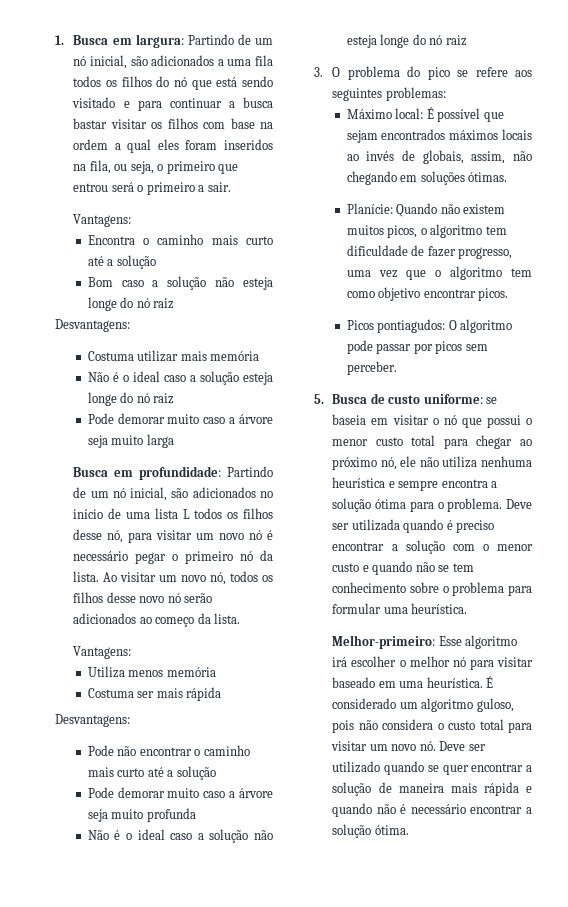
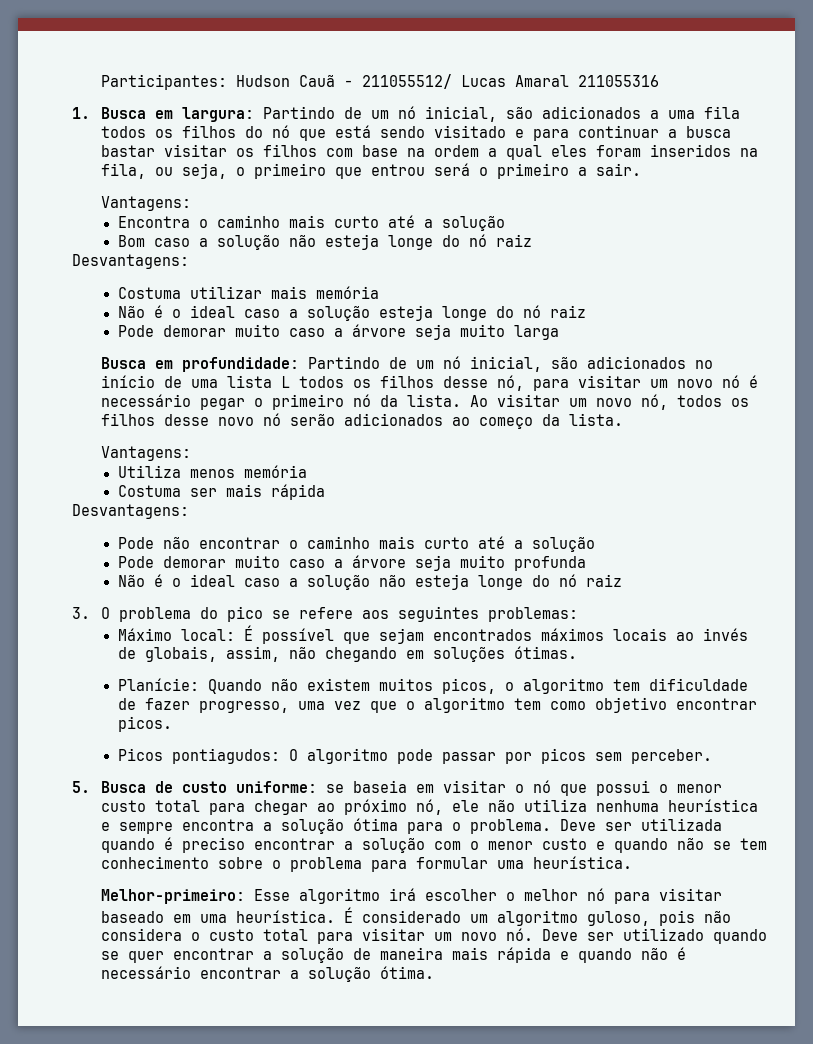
+ Participantes: Hudson Cauã - 211055512/ Lucas Amaral 211055316

